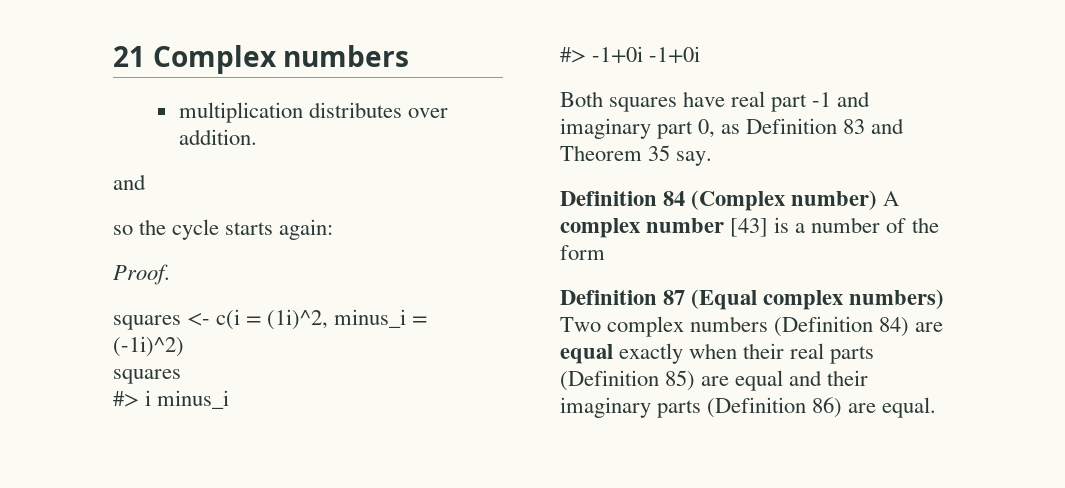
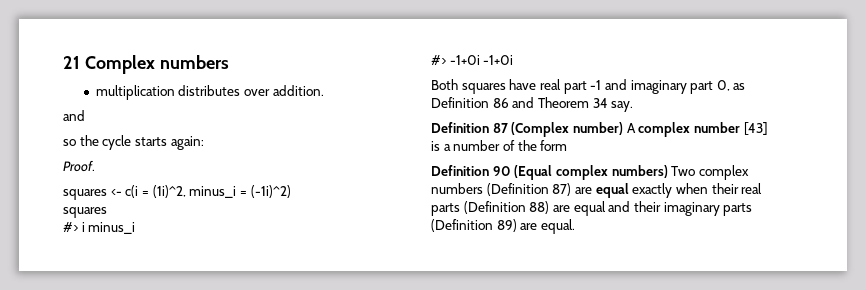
- Both squares have real part -1 and imaginary part 0, as Definition 83 and Theorem 35 say.
+ Both squares have real part -1 and imaginary part 0, as Definition 86 and Theorem 34 say.
- Definition 84 (Complex number) A complex number [43] is a number of the form
+ Definition 87 (Complex number) A complex number [43] is a number of the form
- Definition 87 (Equal complex numbers) Two complex numbers (Definition 84) are equal exactly when their real parts (Definition 85) are equal and their imaginary parts (Definition 86) are equal.
+ Definition 90 (Equal complex numbers) Two complex numbers (Definition 87) are equal exactly when their real parts (Definition 88) are equal and their imaginary parts (Definition 89) are equal.

